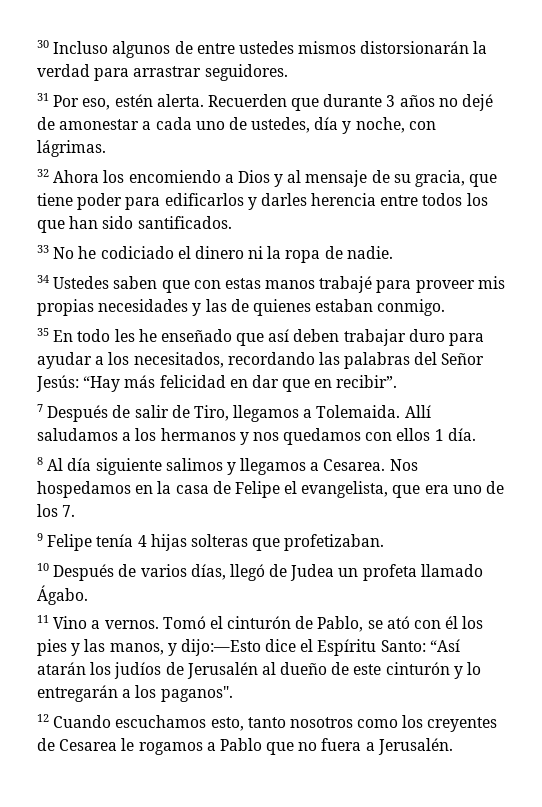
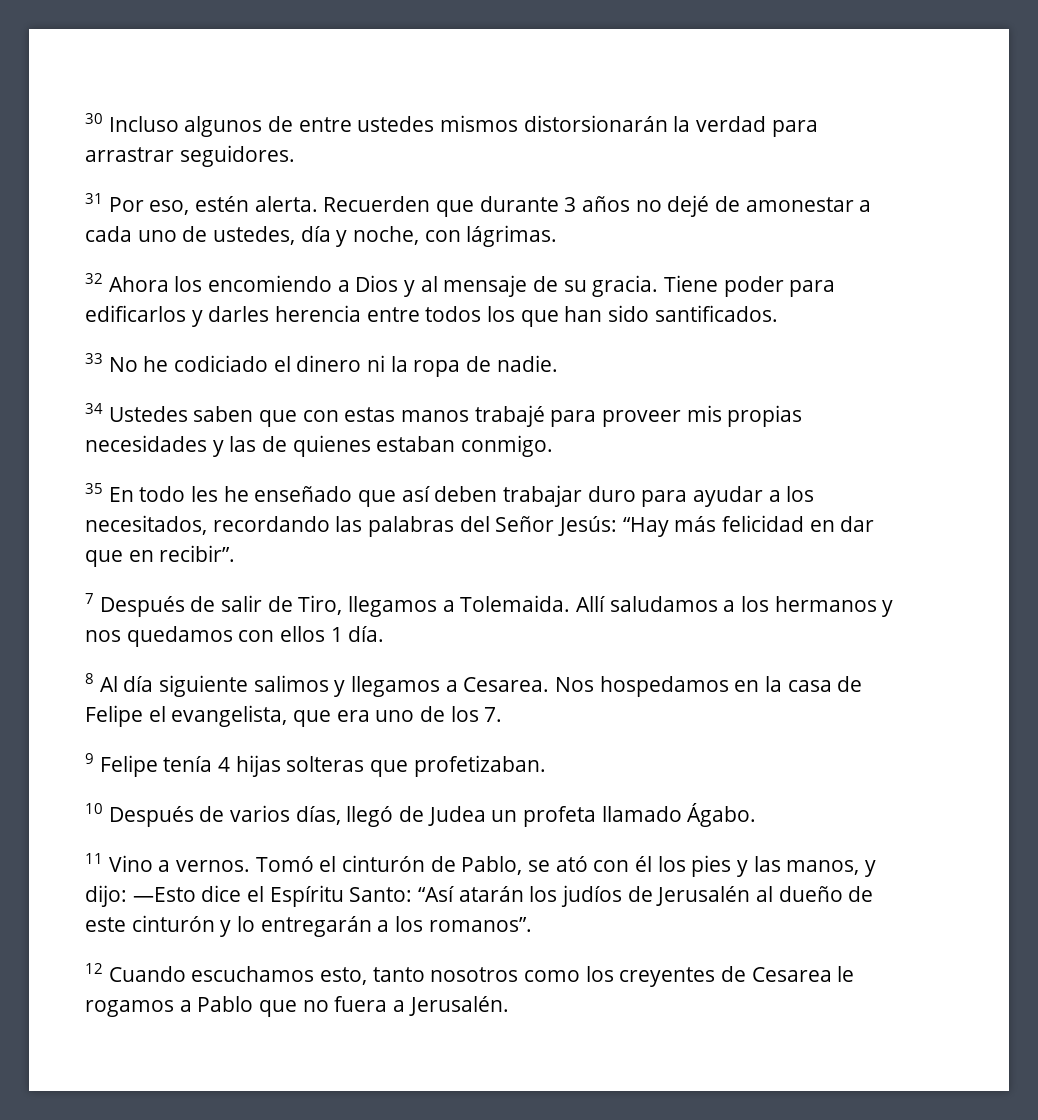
- 32 Ahora los encomiendo a Dios y al mensaje de su gracia, que tiene poder para edificarlos y darles herencia entre todos los que han sido santificados.
+ 32 Ahora los encomiendo a Dios y al mensaje de su gracia. Tiene poder para edificarlos y darles herencia entre todos los que han sido santificados.
- Tomó el cinturón de Pablo, se ató con él los pies y las manos, y dijo:—Esto dice el Espíritu Santo: “Así atarán los judíos de Jerusalén al dueño de este cinturón y lo entregarán a los paganos".
+ Tomó el cinturón de Pablo, se ató con él los pies y las manos, y dijo: —Esto dice el Espíritu Santo: “Así atarán los judíos de Jerusalén al dueño de este cinturón y lo entregarán a los romanos”.

